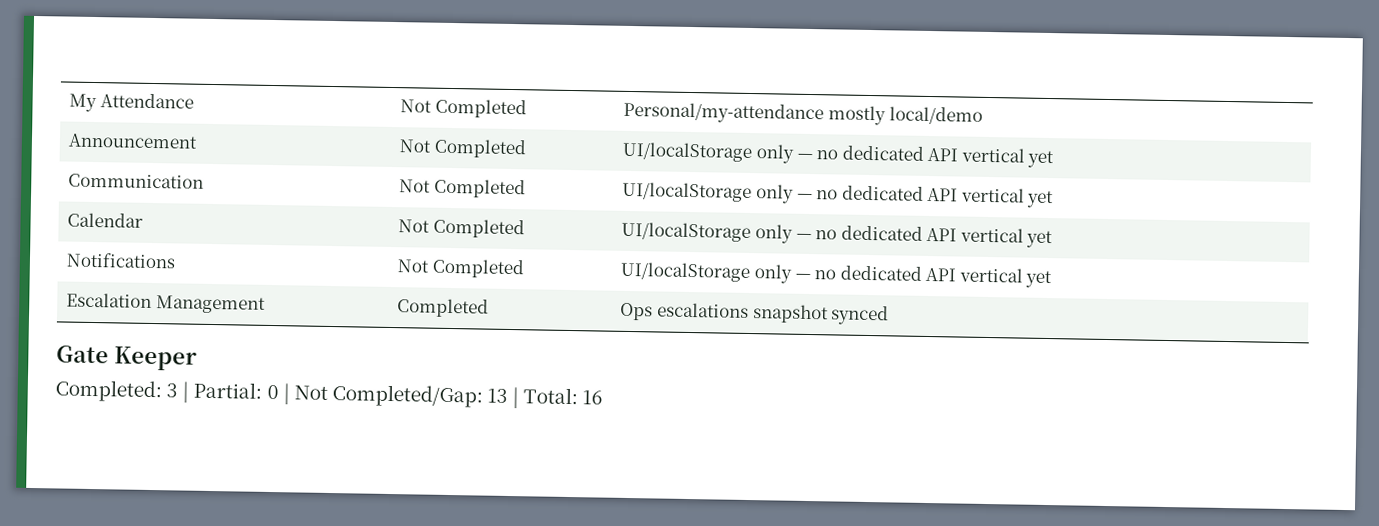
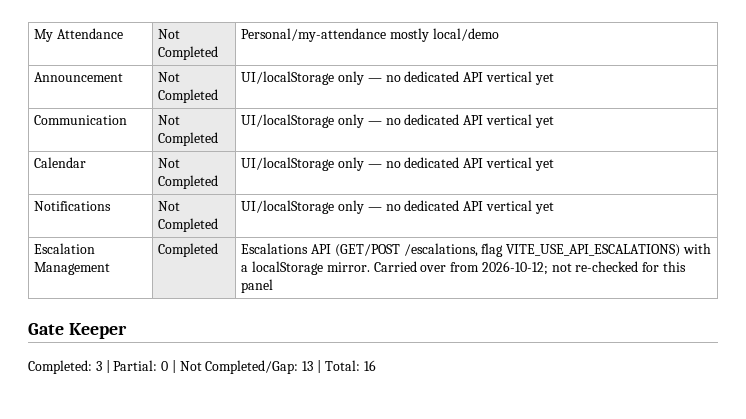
- Escalation Management | Completed | Ops escalations snapshot synced
+ Escalation Management | Completed | Escalations API (GET/POST /escalations, flag VITE_USE_API_ESCALATIONS) with a localStorage mirror. Carried over from 2026-10-12; not re-checked for this panel

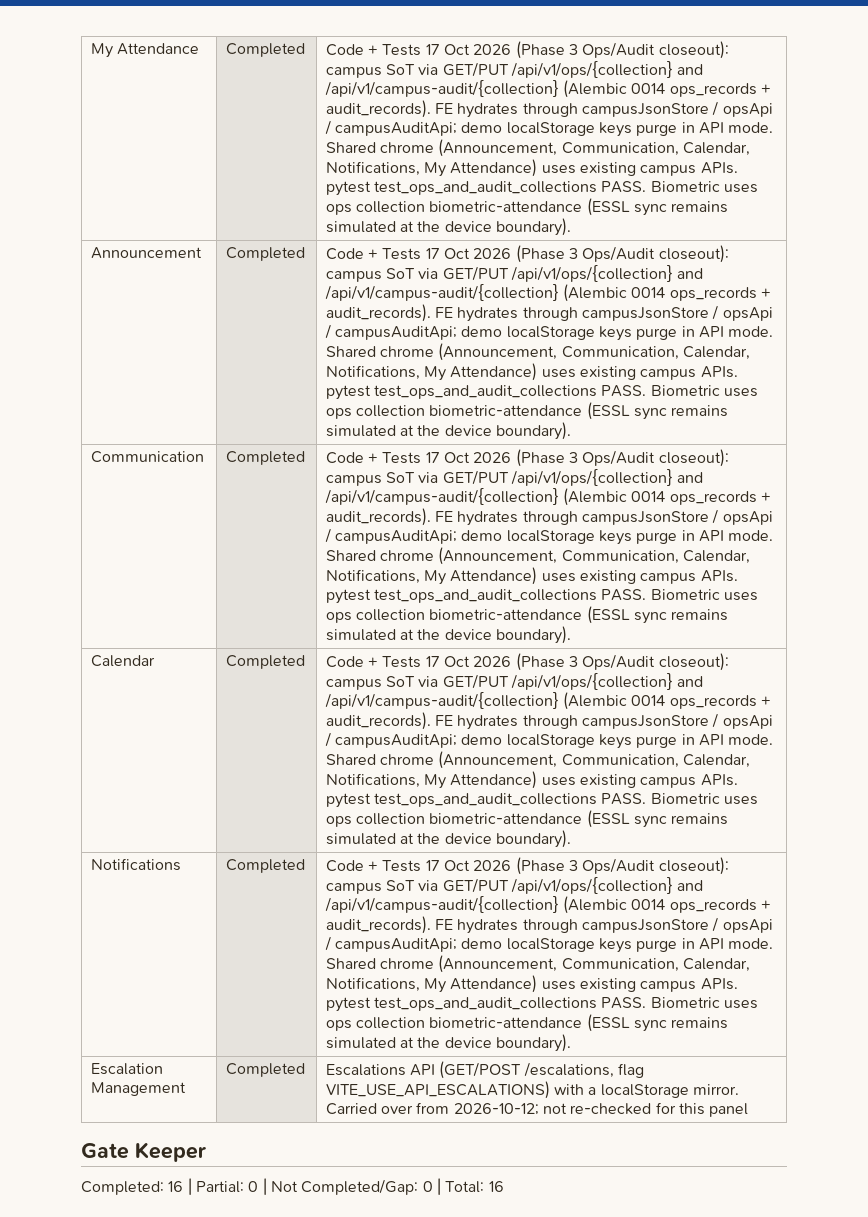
- My Attendance | Not Completed | Personal/my-attendance mostly local/demo
+ My Attendance | Completed | Code + Tests 17 Oct 2026 (Phase 3 Ops/Audit closeout): campus SoT via GET/PUT /api/v1/ops/{collection} and /api/v1/campus-audit/{collection} (Alembic 0014 ops_records + audit_records). FE hydrates through campusJsonStore / opsApi / campusAuditApi; demo localStorage keys purge in API mode. Shared chrome (Announcement, Communication, Calendar, Notifications, My Attendance) uses existing campus APIs. pytest test_ops_and_audit_collections PASS. Biometric uses ops collection biometric-attendance (ESSL sync remains simulated at the device boundary).
- Announcement | Not Completed | UI/localStorage only — no dedicated API vertical yet
+ Announcement | Completed | Code + Tests 17 Oct 2026 (Phase 3 Ops/Audit closeout): campus SoT via GET/PUT /api/v1/ops/{collection} and /api/v1/campus-audit/{collection} (Alembic 0014 ops_records + audit_records). FE hydrates through campusJsonStore / opsApi / campusAuditApi; demo localStorage keys purge in API mode. Shared chrome (Announcement, Communication, Calendar, Notifications, My Attendance) uses existing campus APIs. pytest test_ops_and_audit_collections PASS. Biometric uses ops collection biometric-attendance (ESSL sync remains simulated at the device boundary).
- Communication | Not Completed | UI/localStorage only — no dedicated API vertical yet
+ Communication | Completed | Code + Tests 17 Oct 2026 (Phase 3 Ops/Audit closeout): campus SoT via GET/PUT /api/v1/ops/{collection} and /api/v1/campus-audit/{collection} (Alembic 0014 ops_records + audit_records). FE hydrates through campusJsonStore / opsApi / campusAuditApi; demo localStorage keys purge in API mode. Shared chrome (Announcement, Communication, Calendar, Notifications, My Attendance) uses existing campus APIs. pytest test_ops_and_audit_collections PASS. Biometric uses ops collection biometric-attendance (ESSL sync remains simulated at the device boundary).
- Calendar | Not Completed | UI/localStorage only — no dedicated API vertical yet
+ Calendar | Completed | Code + Tests 17 Oct 2026 (Phase 3 Ops/Audit closeout): campus SoT via GET/PUT /api/v1/ops/{collection} and /api/v1/campus-audit/{collection} (Alembic 0014 ops_records + audit_records). FE hydrates through campusJsonStore / opsApi / campusAuditApi; demo localStorage keys purge in API mode. Shared chrome (Announcement, Communication, Calendar, Notifications, My Attendance) uses existing campus APIs. pytest test_ops_and_audit_collections PASS. Biometric uses ops collection biometric-attendance (ESSL sync remains simulated at the device boundary).
- Notifications | Not Completed | UI/localStorage only — no dedicated API vertical yet
+ Notifications | Completed | Code + Tests 17 Oct 2026 (Phase 3 Ops/Audit closeout): campus SoT via GET/PUT /api/v1/ops/{collection} and /api/v1/campus-audit/{collection} (Alembic 0014 ops_records + audit_records). FE hydrates through campusJsonStore / opsApi / campusAuditApi; demo localStorage keys purge in API mode. Shared chrome (Announcement, Communication, Calendar, Notifications, My Attendance) uses existing campus APIs. pytest test_ops_and_audit_collections PASS. Biometric uses ops collection biometric-attendance (ESSL sync remains simulated at the device boundary).
- Completed: 3 | Partial: 0 | Not Completed/Gap: 13 | Total: 16
+ Completed: 16 | Partial: 0 | Not Completed/Gap: 0 | Total: 16

